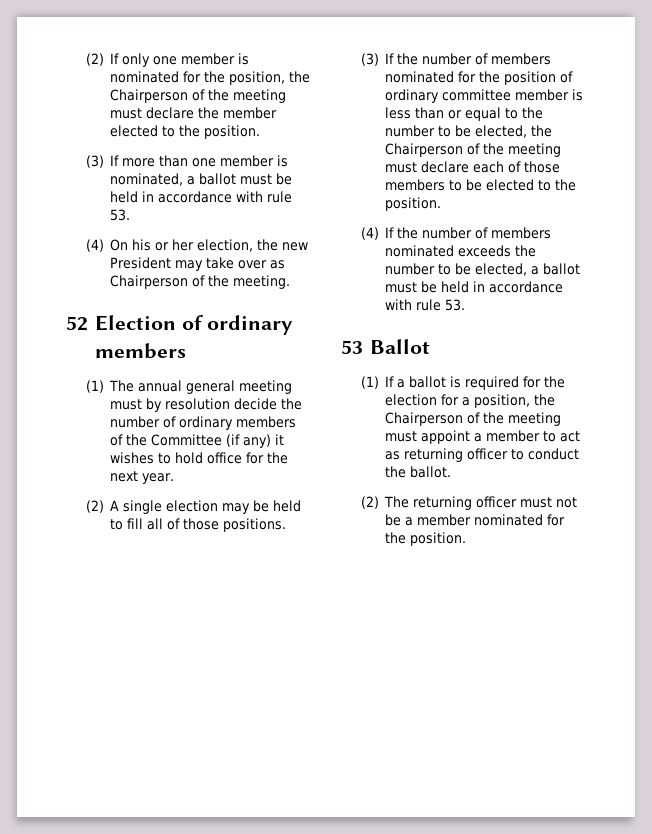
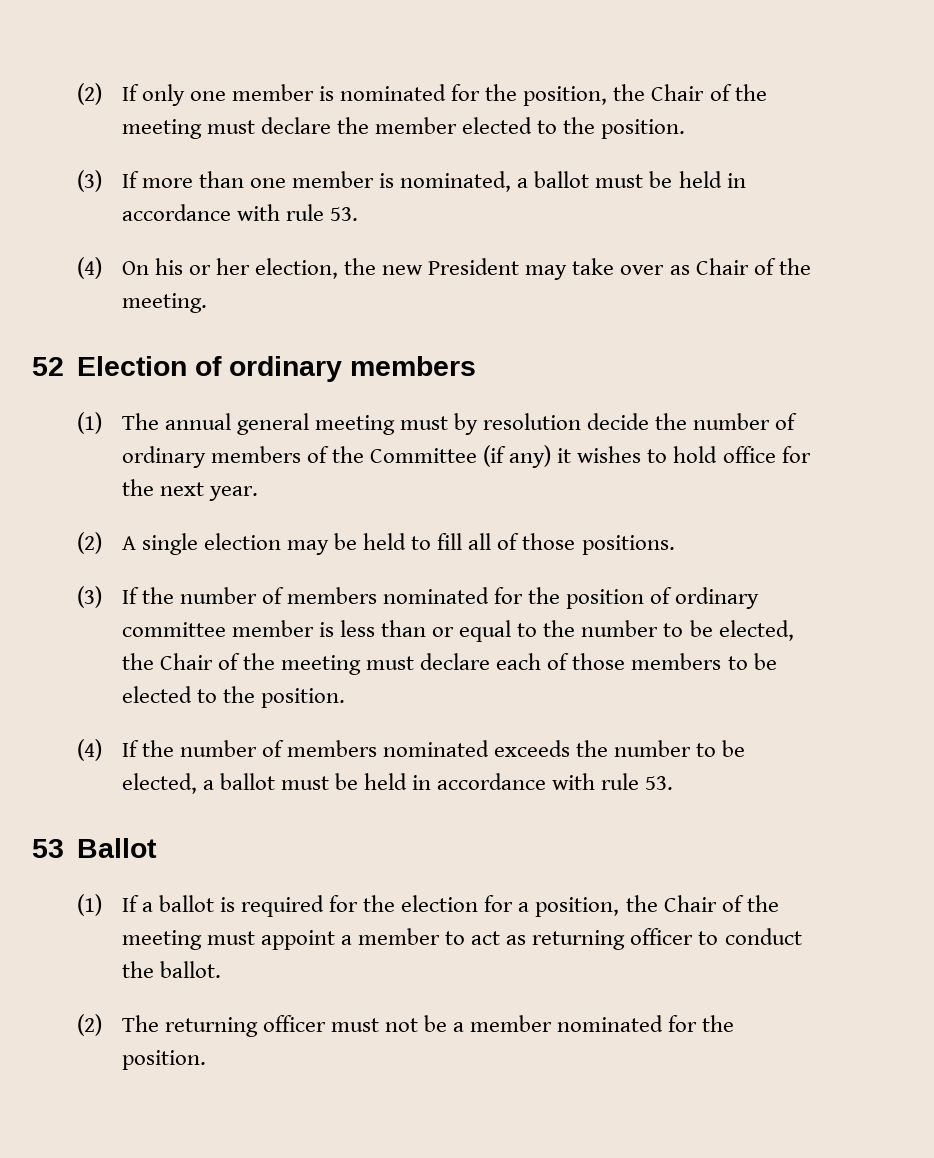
- (2) If only one member is nominated for the position, the Chairperson of the meeting must declare the member elected to the position.
+ (2) If only one member is nominated for the position, the Chair of the meeting must declare the member elected to the position.
- (4) On his or her election, the new President may take over as Chairperson of the meeting.
+ (4) On his or her election, the new President may take over as Chair of the meeting.
- (3) If the number of members nominated for the position of ordinary committee member is less than or equal to the number to be elected, the Chairperson of the meeting must declare each of those members to be elected to the position.
+ (3) If the number of members nominated for the position of ordinary committee member is less than or equal to the number to be elected, the Chair of the meeting must declare each of those members to be elected to the position.
- (1) If a ballot is required for the election for a position, the Chairperson of the meeting must appoint a member to act as returning officer to conduct the ballot.
+ (1) If a ballot is required for the election for a position, the Chair of the meeting must appoint a member to act as returning officer to conduct the ballot.

